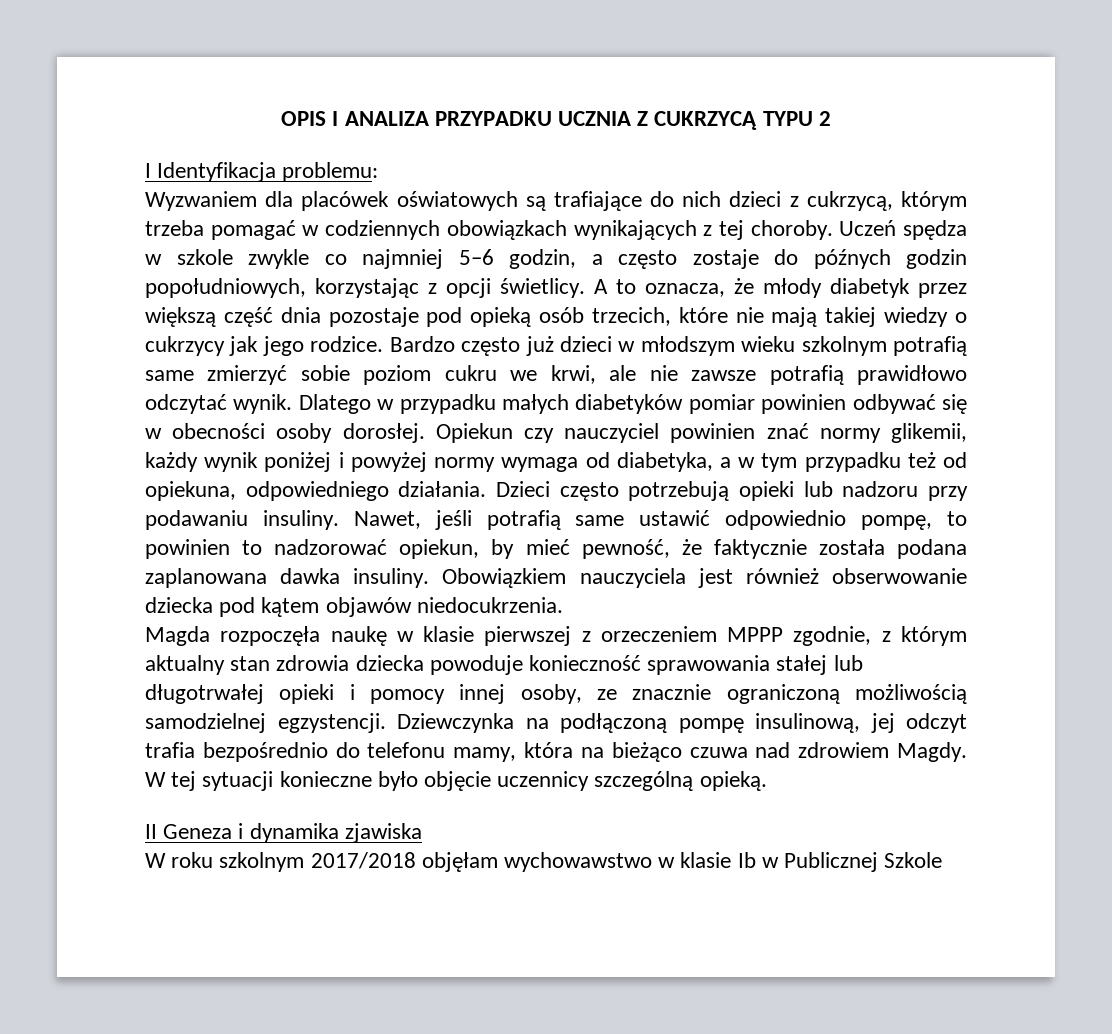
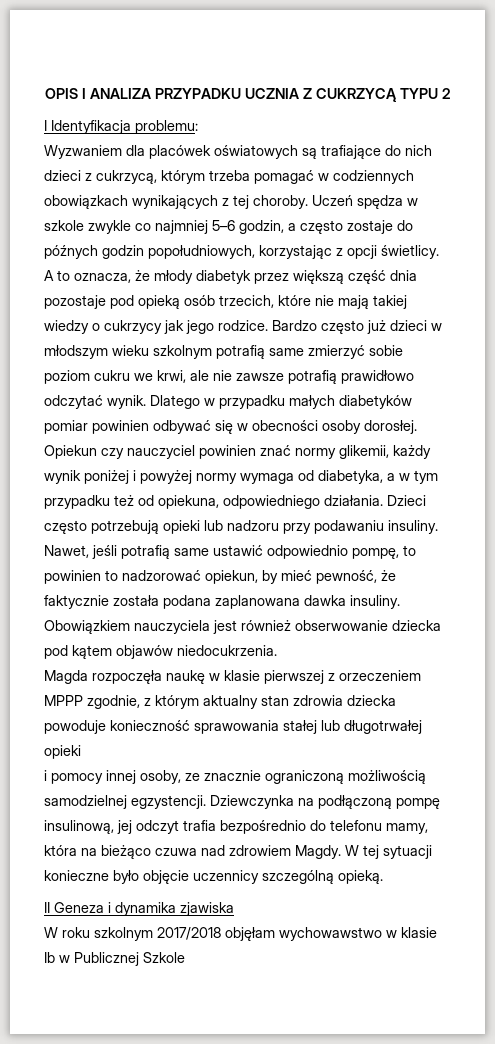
- Magda rozpoczęła naukę w klasie pierwszej z orzeczeniem MPPP zgodnie, z którym aktualny stan zdrowia dziecka powoduje konieczność sprawowania stałej lub długotrwałej opieki i pomocy innej osoby, ze znacznie ograniczoną możliwością samodzielnej egzystencji.
+ Magda rozpoczęła naukę w klasie pierwszej z orzeczeniem MPPP zgodnie, z którym aktualny stan zdrowia dziecka powoduje konieczność sprawowania stałej lub długotrwałej opieki
+ i pomocy innej osoby, ze znacznie ograniczoną możliwością samodzielnej egzystencji.

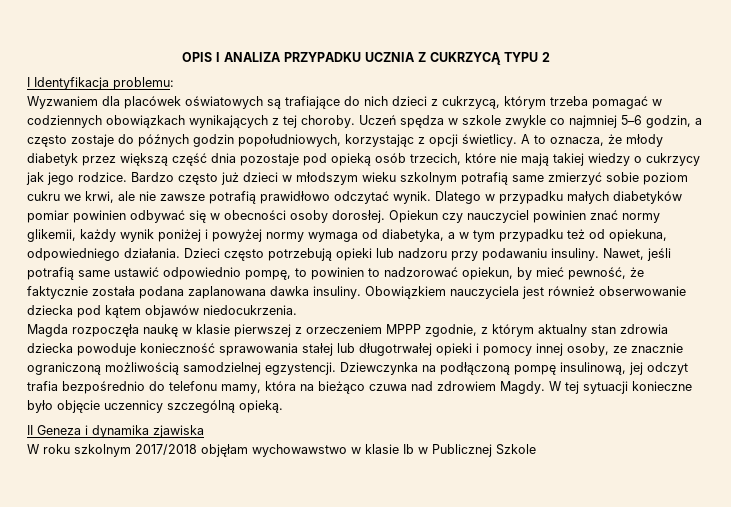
- Magda rozpoczęła naukę w klasie pierwszej z orzeczeniem MPPP zgodnie, z którym aktualny stan zdrowia dziecka powoduje konieczność sprawowania stałej lub długotrwałej opieki
- i pomocy innej osoby, ze znacznie ograniczoną możliwością samodzielnej egzystencji.
+ Magda rozpoczęła naukę w klasie pierwszej z orzeczeniem MPPP zgodnie, z którym aktualny stan zdrowia dziecka powoduje konieczność sprawowania stałej lub długotrwałej opieki i pomocy innej osoby, ze znacznie ograniczoną możliwością samodzielnej egzystencji.

